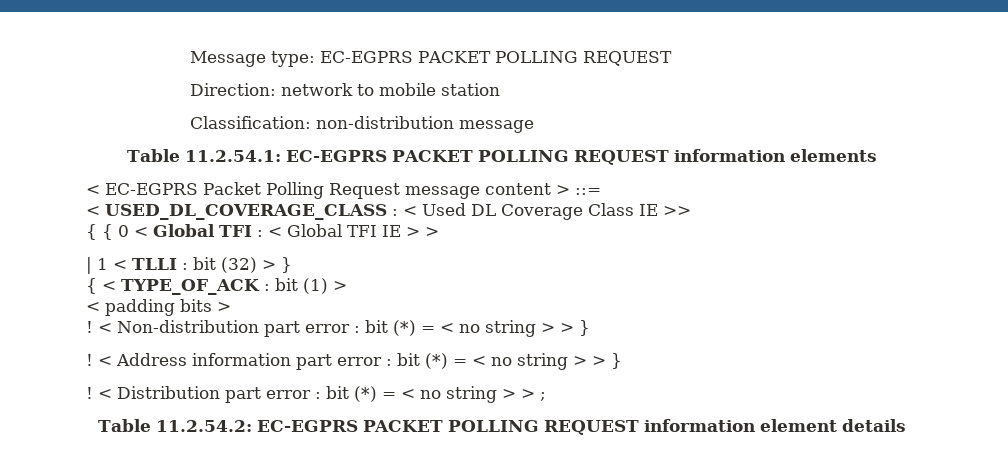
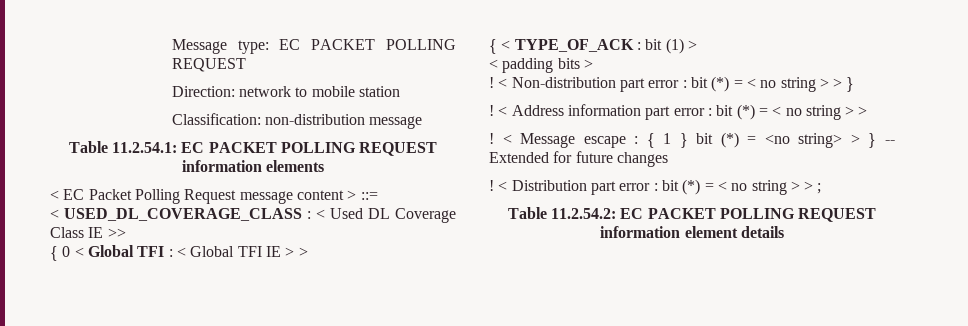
- Message type: EC-EGPRS PACKET POLLING REQUEST
+ Message type: EC PACKET POLLING REQUEST
- Table 11.2.54.1: EC-EGPRS PACKET POLLING REQUEST information elements
+ Table 11.2.54.1: EC PACKET POLLING REQUEST information elements
- < EC-EGPRS Packet Polling Request message content > ::=
+ < EC Packet Polling Request message content > ::=
- { { 0 < Global TFI : < Global TFI IE > >
+ { 0 < Global TFI : < Global TFI IE > >
- | 1 < TLLI : bit (32) > }
- < Address information part error : bit (*) = < no string > > }
+ < Address information part error : bit (*) = < no string > >
+ ! < Message escape : { 1 } bit (*) = <no string> > } -- Extended for future changes
- Table 11.2.54.2: EC-EGPRS PACKET POLLING REQUEST information element details
+ Table 11.2.54.2: EC PACKET POLLING REQUEST information element details

